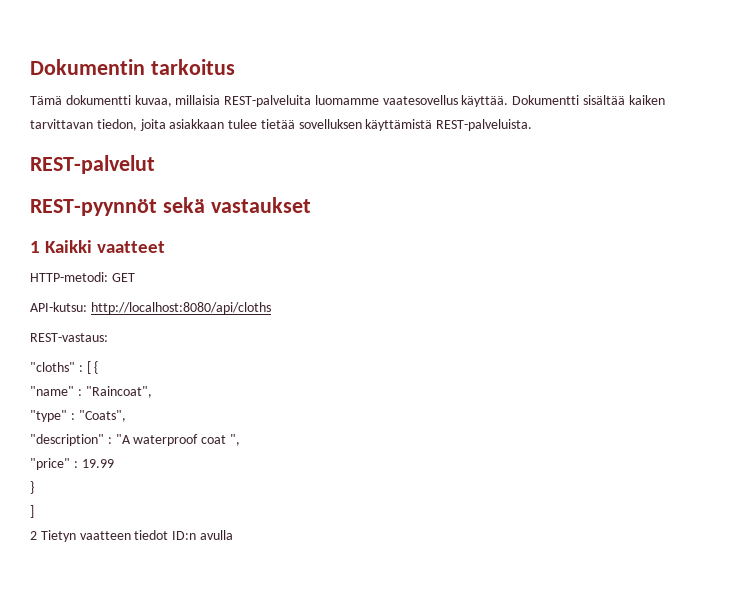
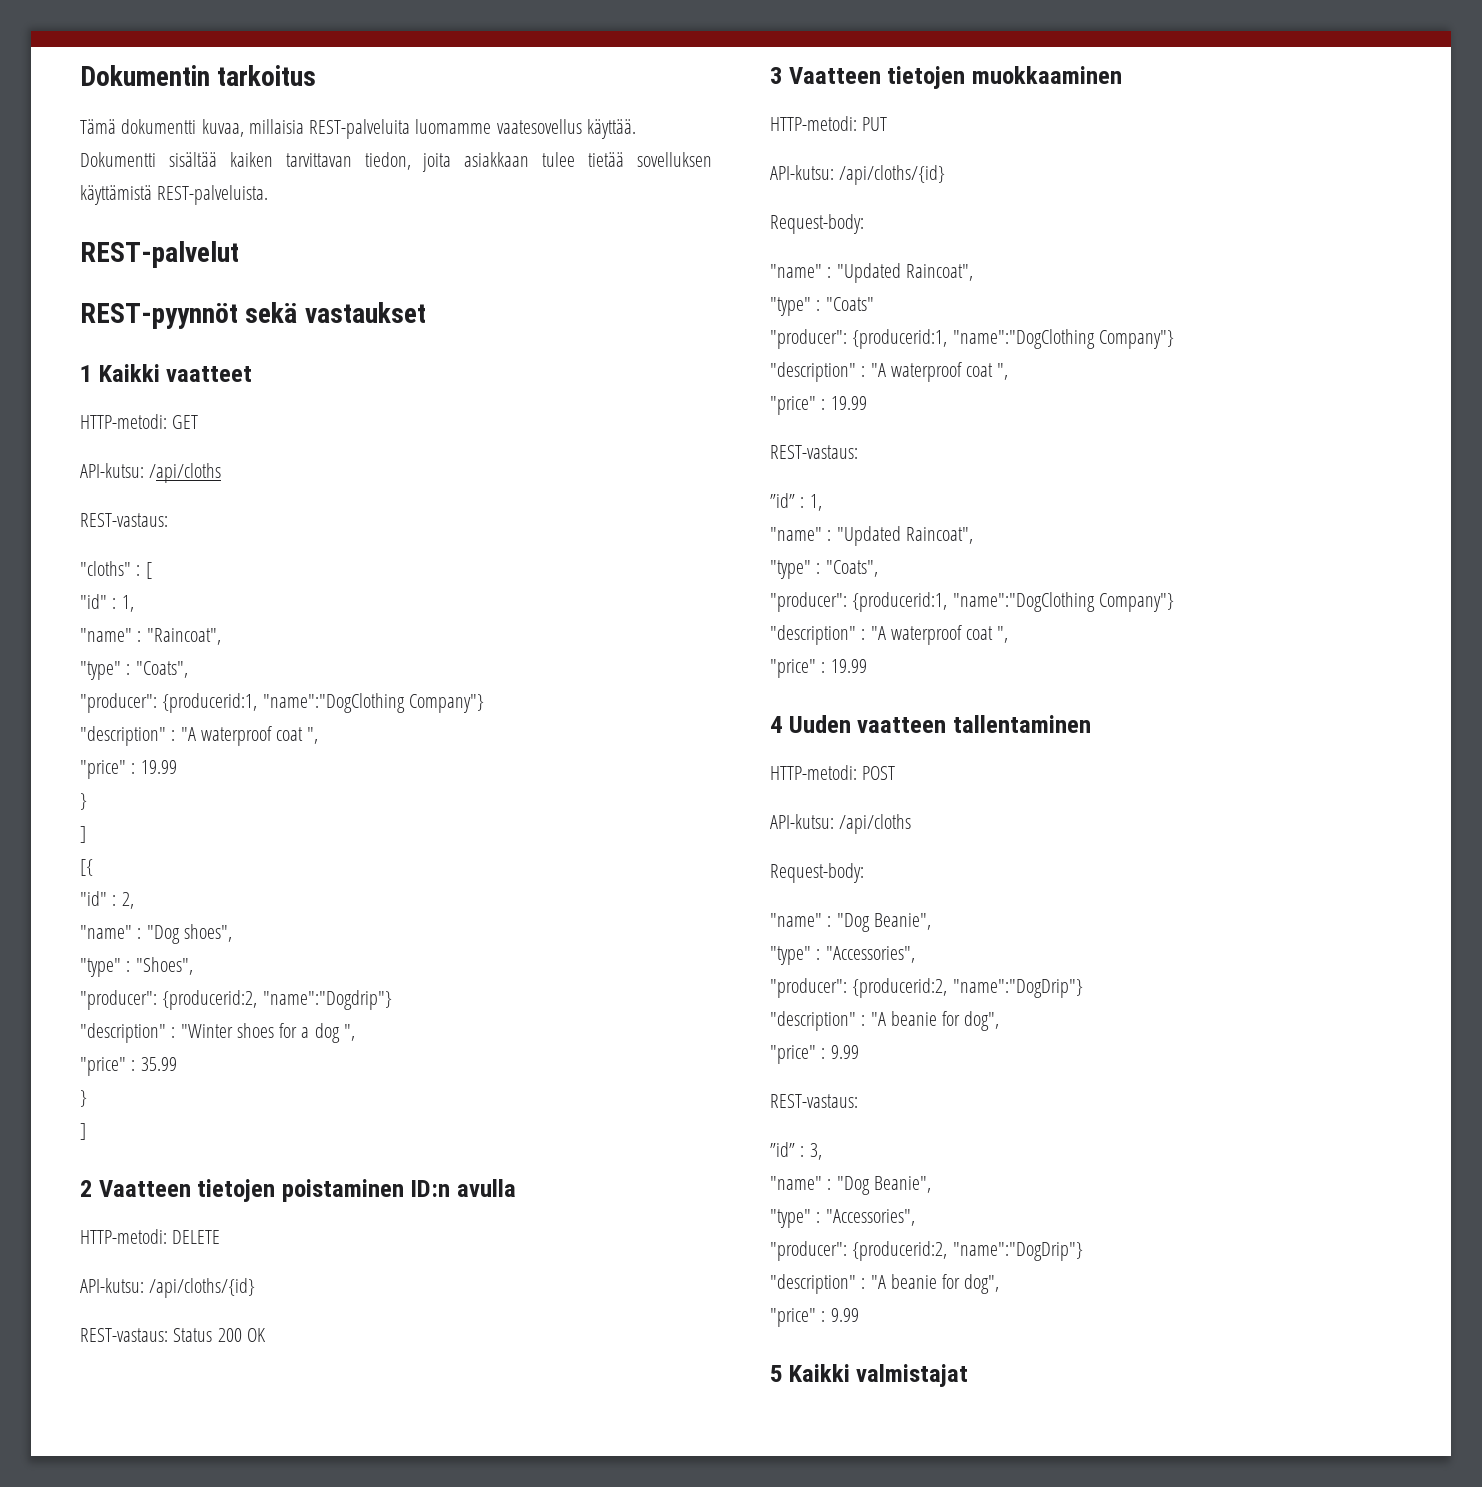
  HTTP-metodi: GET
- API-kutsu: http://localhost:8080/api/cloths
+ API-kutsu: /api/cloths
- "cloths" : [ {
+ "cloths" : [
+ "id" : 1,
  "name" : "Raincoat",
  "type" : "Coats",
+ "producer": {producerid:1, "name":"DogClothing Company"}
- 2 Tietyn vaatteen tiedot ID:n avulla
+ [{
+ "id" : 2,
+ "name" : "Dog shoes",
+ "type" : "Shoes",
+ "producer": {producerid:2, "name":"Dogdrip"}
+ "description" : "Winter shoes for a dog ",
+ "price" : 35.99
+ }
+ ]
+ 2 Vaatteen tietojen poistaminen ID:n avulla
+ HTTP-metodi: DELETE
+ API-kutsu: /api/cloths/{id}
+ REST-vastaus: Status 200 OK
+ 3 Vaatteen tietojen muokkaaminen
+ HTTP-metodi: PUT
+ API-kutsu: /api/cloths/{id}
+ Request-body:
+ "name" : "Updated Raincoat",
+ "type" : "Coats"
+ "producer": {producerid:1, "name":"DogClothing Company"}
+ "description" : "A waterproof coat ",
+ "price" : 19.99
+ REST-vastaus:
+ ”id” : 1,
+ "name" : "Updated Raincoat",
+ "type" : "Coats",
+ "producer": {producerid:1, "name":"DogClothing Company"}
+ "description" : "A waterproof coat ",
+ "price" : 19.99
+ 4 Uuden vaatteen tallentaminen
+ HTTP-metodi: POST
+ API-kutsu: /api/cloths
+ Request-body:
+ "name" : "Dog Beanie",
+ "type" : "Accessories",
+ "producer": {producerid:2, "name":"DogDrip"}
+ "description" : "A beanie for dog",
+ "price" : 9.99
+ REST-vastaus:
+ ”id” : 3,
+ "name" : "Dog Beanie",
+ "type" : "Accessories",
+ "producer": {producerid:2, "name":"DogDrip"}
+ "description" : "A beanie for dog",
+ "price" : 9.99
+ 5 Kaikki valmistajat

